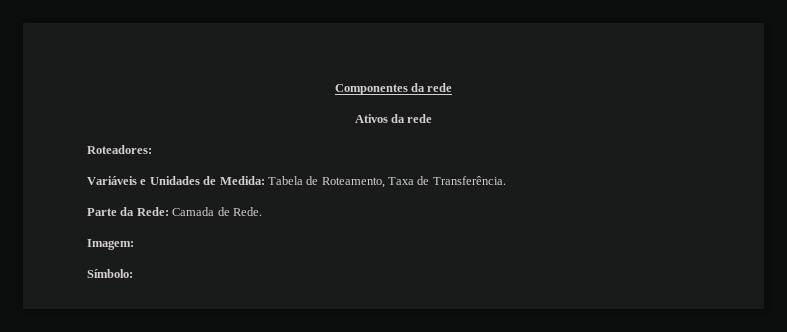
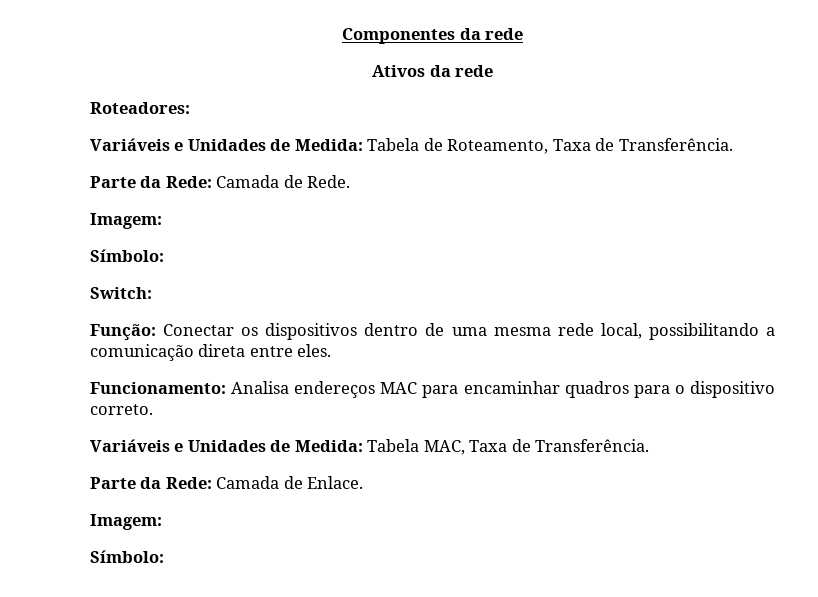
+ Switch:
+ Função: Conectar os dispositivos dentro de uma mesma rede local, possibilitando a comunicação direta entre eles.
+ Funcionamento: Analisa endereços MAC para encaminhar quadros para o dispositivo correto.
+ Variáveis e Unidades de Medida: Tabela MAC, Taxa de Transferência.
+ Parte da Rede: Camada de Enlace.
+ Imagem:
+ Símbolo:

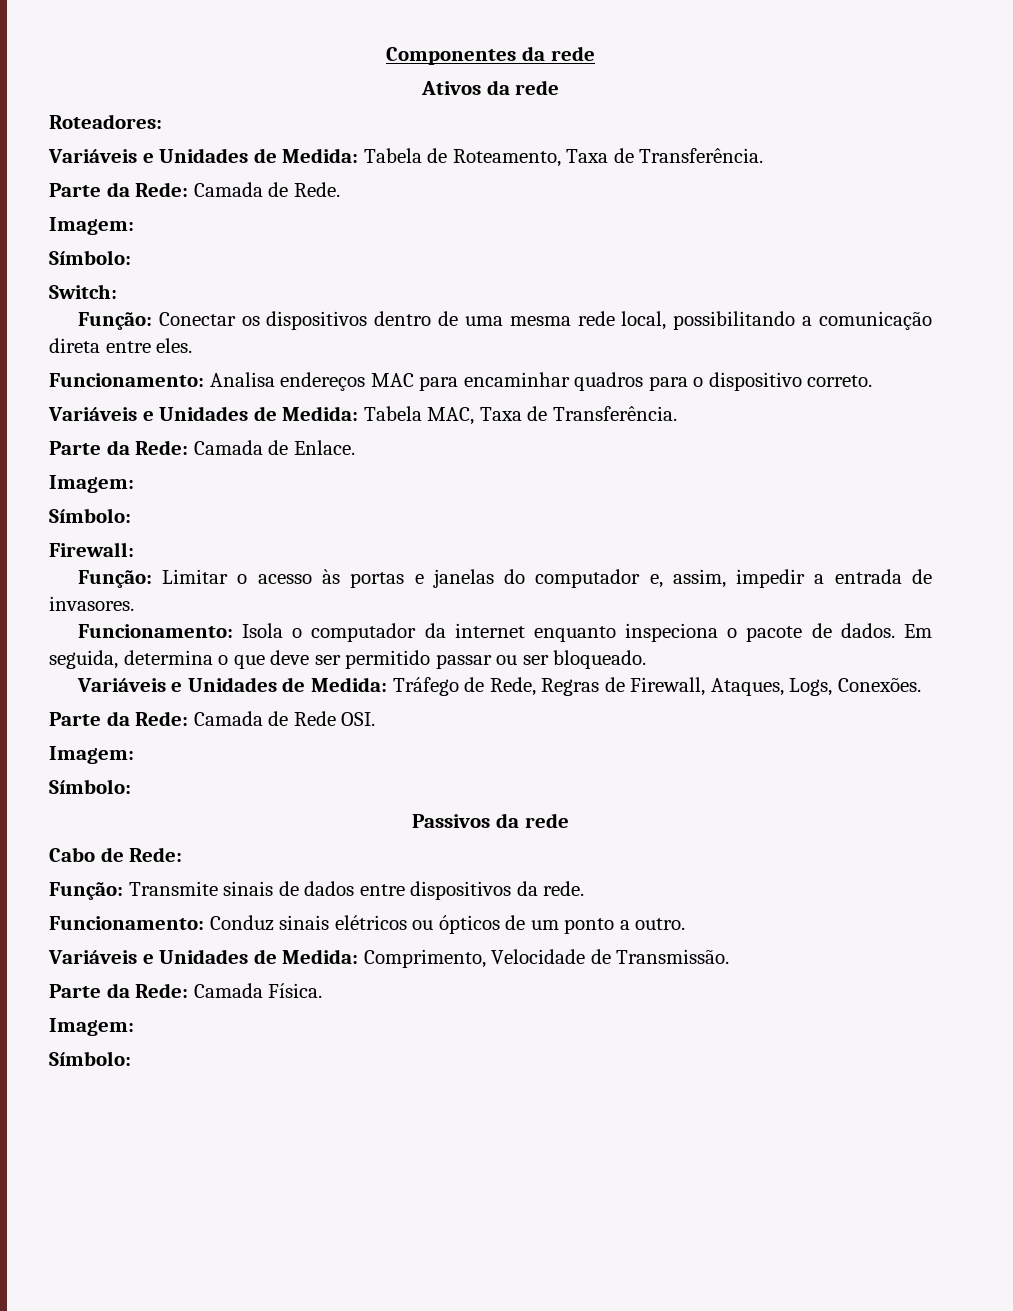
+ Firewall:
+ Função: Limitar o acesso às portas e janelas do computador e, assim, impedir a entrada de invasores.
+ Funcionamento: Isola o computador da internet enquanto inspeciona o pacote de dados. Em seguida, determina o que deve ser permitido passar ou ser bloqueado.
+ Variáveis e Unidades de Medida: Tráfego de Rede, Regras de Firewall, Ataques, Logs, Conexões.
+ Parte da Rede: Camada de Rede OSI.
+ Imagem:
+ Símbolo:
+ Passivos da rede
+ Cabo de Rede:
+ Função: Transmite sinais de dados entre dispositivos da rede.
+ Funcionamento: Conduz sinais elétricos ou ópticos de um ponto a outro.
+ Variáveis e Unidades de Medida: Comprimento, Velocidade de Transmissão.
+ Parte da Rede: Camada Física.
+ Imagem:
+ Símbolo:

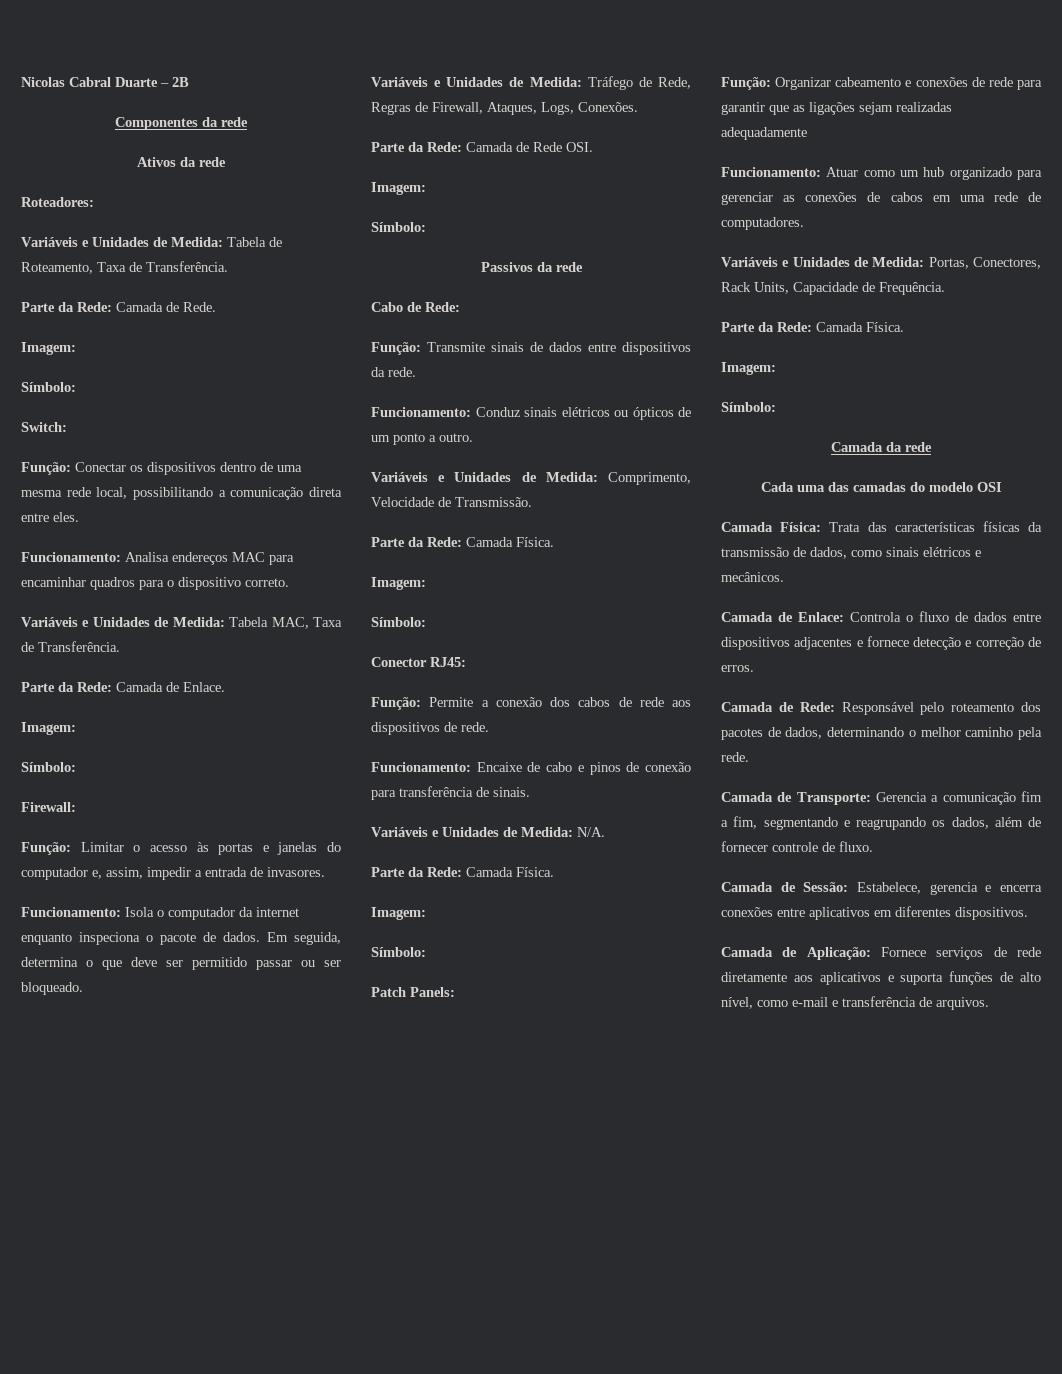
+ Nicolas Cabral Duarte – 2B
+ Conector RJ45:
+ Função: Permite a conexão dos cabos de rede aos dispositivos de rede.
+ Funcionamento: Encaixe de cabo e pinos de conexão para transferência de sinais.
+ Variáveis e Unidades de Medida: N/A.
+ Parte da Rede: Camada Física.
+ Imagem:
+ Símbolo:
+ Patch Panels:
+ Função: Organizar cabeamento e conexões de rede para garantir que as ligações sejam realizadas adequadamente
+ Funcionamento: Atuar como um hub organizado para gerenciar as conexões de cabos em uma rede de computadores.
+ Variáveis e Unidades de Medida: Portas, Conectores, Rack Units, Capacidade de Frequência.
+ Parte da Rede: Camada Física.
+ Imagem:
+ Símbolo:
+ Camada da rede
+ Cada uma das camadas do modelo OSI
+ Camada Física: Trata das características físicas da transmissão de dados, como sinais elétricos e mecânicos.
+ Camada de Enlace: Controla o fluxo de dados entre dispositivos adjacentes e fornece detecção e correção de erros.
+ Camada de Rede: Responsável pelo roteamento dos pacotes de dados, determinando o melhor caminho pela rede.
+ Camada de Transporte: Gerencia a comunicação fim a fim, segmentando e reagrupando os dados, além de fornecer controle de fluxo.
+ Camada de Sessão: Estabelece, gerencia e encerra conexões entre aplicativos em diferentes dispositivos.
+ Camada de Aplicação: Fornece serviços de rede diretamente aos aplicativos e suporta funções de alto nível, como e-mail e transferência de arquivos.

